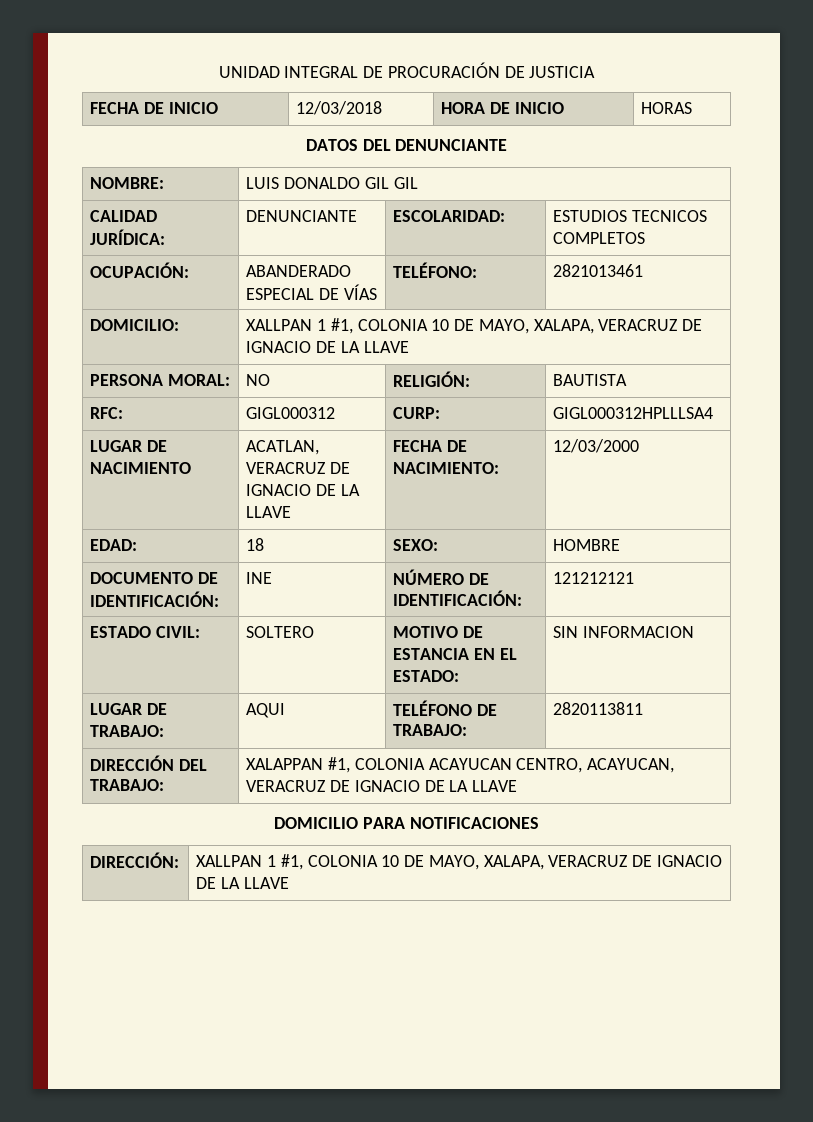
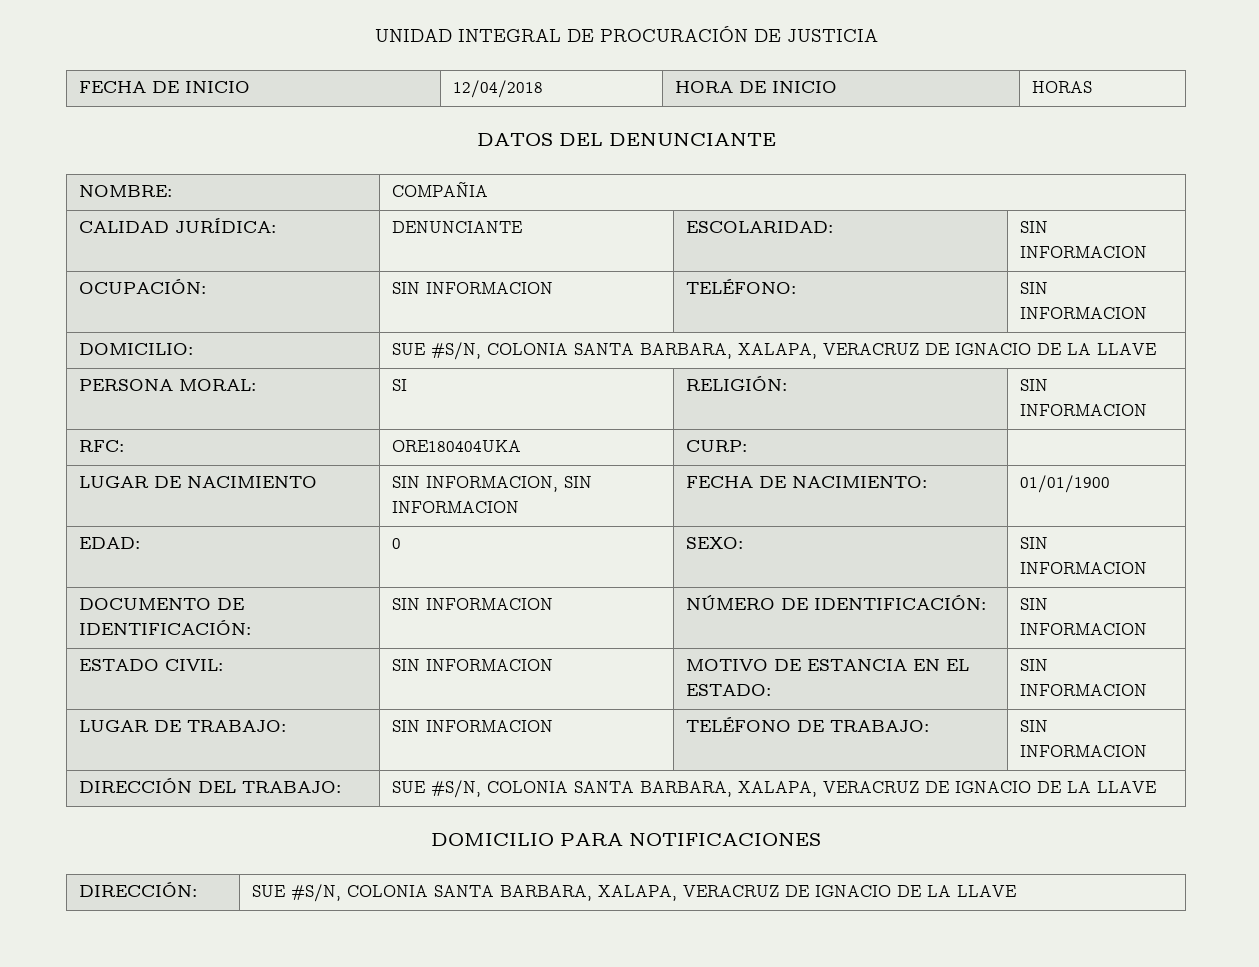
- FECHA DE INICIO | 12/03/2018 | HORA DE INICIO | HORAS
+ FECHA DE INICIO | 12/04/2018 | HORA DE INICIO | HORAS
- NOMBRE: | LUIS DONALDO GIL GIL
+ NOMBRE: | COMPAÑIA
- CALIDAD JURÍDICA: | DENUNCIANTE | ESCOLARIDAD: | ESTUDIOS TECNICOS COMPLETOS
- OCUPACIÓN: | ABANDERADO ESPECIAL DE VÍAS | TELÉFONO: | 2821013461
+ CALIDAD JURÍDICA: | DENUNCIANTE | ESCOLARIDAD: | SIN INFORMACION
+ OCUPACIÓN: | SIN INFORMACION | TELÉFONO: | SIN INFORMACION
- DOMICILIO: | XALLPAN 1 #1, COLONIA 10 DE MAYO, XALAPA, VERACRUZ DE IGNACIO DE LA LLAVE
+ DOMICILIO: | SUE #S/N, COLONIA SANTA BARBARA, XALAPA, VERACRUZ DE IGNACIO DE LA LLAVE
- PERSONA MORAL: | NO | RELIGIÓN: | BAUTISTA
+ PERSONA MORAL: | SI | RELIGIÓN: | SIN INFORMACION
- RFC: | GIGL000312 | CURP: | GIGL000312HPLLLSA4
+ RFC: | ORE180404UKA | CURP: |
- LUGAR DE NACIMIENTO | ACATLAN, VERACRUZ DE IGNACIO DE LA LLAVE | FECHA DE NACIMIENTO: | 12/03/2000
+ LUGAR DE NACIMIENTO | SIN INFORMACION, SIN INFORMACION | FECHA DE NACIMIENTO: | 01/01/1900
- EDAD: | 18 | SEXO: | HOMBRE
+ EDAD: | 0 | SEXO: | SIN INFORMACION
- DOCUMENTO DE IDENTIFICACIÓN: | INE | NÚMERO DE IDENTIFICACIÓN: | 121212121
+ DOCUMENTO DE IDENTIFICACIÓN: | SIN INFORMACION | NÚMERO DE IDENTIFICACIÓN: | SIN INFORMACION
- ESTADO CIVIL: | SOLTERO | MOTIVO DE ESTANCIA EN EL ESTADO: | SIN INFORMACION
+ ESTADO CIVIL: | SIN INFORMACION | MOTIVO DE ESTANCIA EN EL ESTADO: | SIN INFORMACION
- LUGAR DE TRABAJO: | AQUI | TELÉFONO DE TRABAJO: | 2820113811
+ LUGAR DE TRABAJO: | SIN INFORMACION | TELÉFONO DE TRABAJO: | SIN INFORMACION
- DIRECCIÓN DEL TRABAJO: | XALAPPAN #1, COLONIA ACAYUCAN CENTRO, ACAYUCAN, VERACRUZ DE IGNACIO DE LA LLAVE
+ DIRECCIÓN DEL TRABAJO: | SUE #S/N, COLONIA SANTA BARBARA, XALAPA, VERACRUZ DE IGNACIO DE LA LLAVE
- DIRECCIÓN: | XALLPAN 1 #1, COLONIA 10 DE MAYO, XALAPA, VERACRUZ DE IGNACIO DE LA LLAVE
+ DIRECCIÓN: | SUE #S/N, COLONIA SANTA BARBARA, XALAPA, VERACRUZ DE IGNACIO DE LA LLAVE

